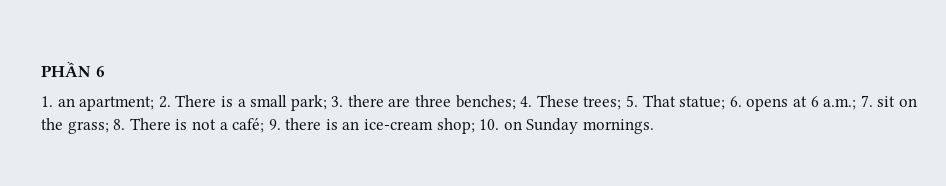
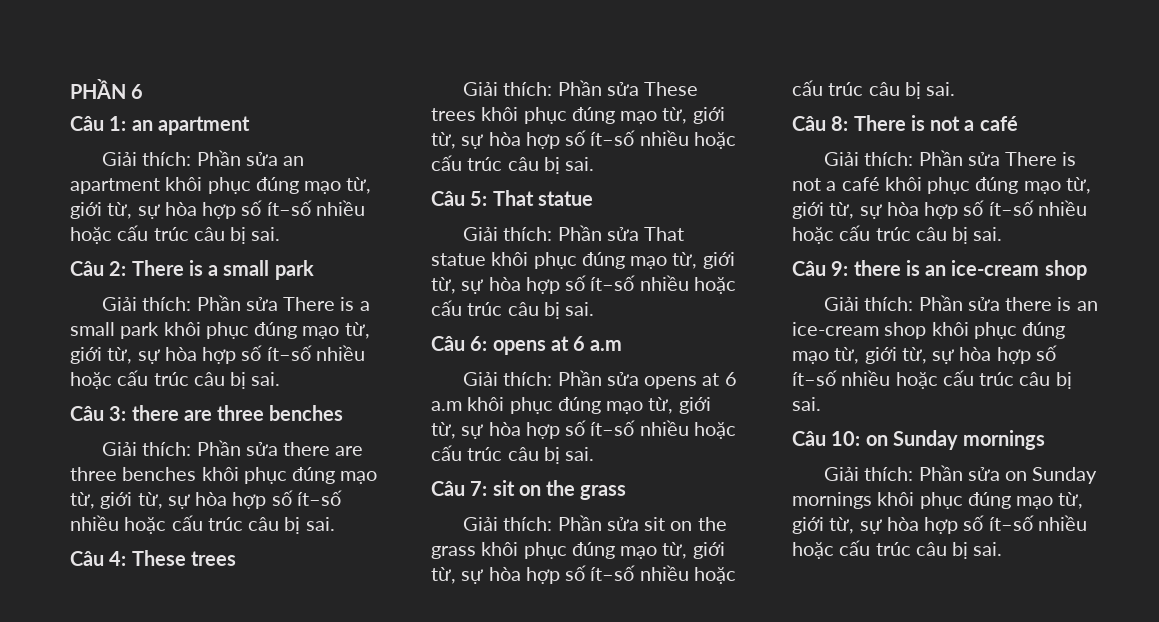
- 1. an apartment; 2. There is a small park; 3. there are three benches; 4. These trees; 5. That statue; 6. opens at 6 a.m.; 7. sit on the grass; 8. There is not a café; 9. there is an ice-cream shop; 10. on Sunday mornings.
+ Câu 1: an apartment
+ Giải thích: Phần sửa an apartment khôi phục đúng mạo từ, giới từ, sự hòa hợp số ít–số nhiều hoặc cấu trúc câu bị sai.
+ Câu 2: There is a small park
+ Giải thích: Phần sửa There is a small park khôi phục đúng mạo từ, giới từ, sự hòa hợp số ít–số nhiều hoặc cấu trúc câu bị sai.
+ Câu 3: there are three benches
+ Giải thích: Phần sửa there are three benches khôi phục đúng mạo từ, giới từ, sự hòa hợp số ít–số nhiều hoặc cấu trúc câu bị sai.
+ Câu 4: These trees
+ Giải thích: Phần sửa These trees khôi phục đúng mạo từ, giới từ, sự hòa hợp số ít–số nhiều hoặc cấu trúc câu bị sai.
+ Câu 5: That statue
+ Giải thích: Phần sửa That statue khôi phục đúng mạo từ, giới từ, sự hòa hợp số ít–số nhiều hoặc cấu trúc câu bị sai.
+ Câu 6: opens at 6 a.m
+ Giải thích: Phần sửa opens at 6 a.m khôi phục đúng mạo từ, giới từ, sự hòa hợp số ít–số nhiều hoặc cấu trúc câu bị sai.
+ Câu 7: sit on the grass
+ Giải thích: Phần sửa sit on the grass khôi phục đúng mạo từ, giới từ, sự hòa hợp số ít–số nhiều hoặc cấu trúc câu bị sai.
+ Câu 8: There is not a café
+ Giải thích: Phần sửa There is not a café khôi phục đúng mạo từ, giới từ, sự hòa hợp số ít–số nhiều hoặc cấu trúc câu bị sai.
+ Câu 9: there is an ice-cream shop
+ Giải thích: Phần sửa there is an ice-cream shop khôi phục đúng mạo từ, giới từ, sự hòa hợp số ít–số nhiều hoặc cấu trúc câu bị sai.
+ Câu 10: on Sunday mornings
+ Giải thích: Phần sửa on Sunday mornings khôi phục đúng mạo từ, giới từ, sự hòa hợp số ít–số nhiều hoặc cấu trúc câu bị sai.

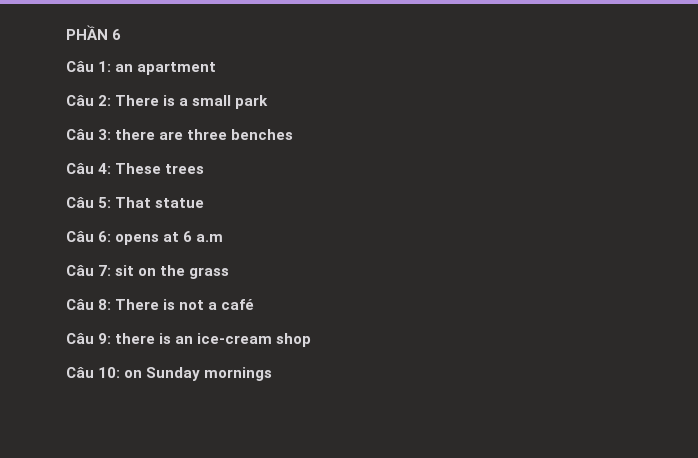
- Giải thích: Phần sửa an apartment khôi phục đúng mạo từ, giới từ, sự hòa hợp số ít–số nhiều hoặc cấu trúc câu bị sai.
- Giải thích: Phần sửa There is a small park khôi phục đúng mạo từ, giới từ, sự hòa hợp số ít–số nhiều hoặc cấu trúc câu bị sai.
- Giải thích: Phần sửa there are three benches khôi phục đúng mạo từ, giới từ, sự hòa hợp số ít–số nhiều hoặc cấu trúc câu bị sai.
  Câu 4: These trees
- Giải thích: Phần sửa These trees khôi phục đúng mạo từ, giới từ, sự hòa hợp số ít–số nhiều hoặc cấu trúc câu bị sai.
  Câu 5: That statue
- Giải thích: Phần sửa That statue khôi phục đúng mạo từ, giới từ, sự hòa hợp số ít–số nhiều hoặc cấu trúc câu bị sai.
- Giải thích: Phần sửa opens at 6 a.m khôi phục đúng mạo từ, giới từ, sự hòa hợp số ít–số nhiều hoặc cấu trúc câu bị sai.
- Giải thích: Phần sửa sit on the grass khôi phục đúng mạo từ, giới từ, sự hòa hợp số ít–số nhiều hoặc cấu trúc câu bị sai.
- Giải thích: Phần sửa There is not a café khôi phục đúng mạo từ, giới từ, sự hòa hợp số ít–số nhiều hoặc cấu trúc câu bị sai.
- Giải thích: Phần sửa there is an ice-cream shop khôi phục đúng mạo từ, giới từ, sự hòa hợp số ít–số nhiều hoặc cấu trúc câu bị sai.
- Giải thích: Phần sửa on Sunday mornings khôi phục đúng mạo từ, giới từ, sự hòa hợp số ít–số nhiều hoặc cấu trúc câu bị sai.

